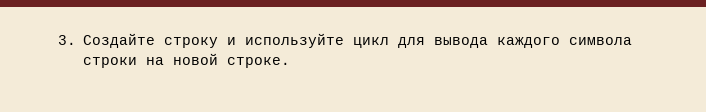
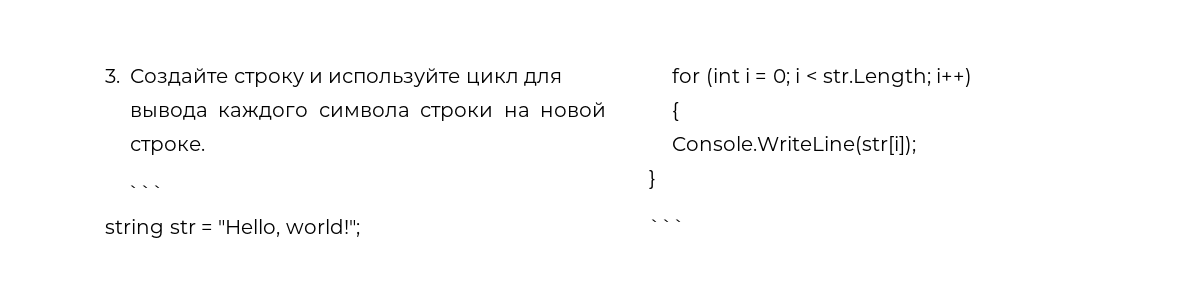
  3. Создайте строку и используйте цикл для вывода каждого символа строки на новой строке.
+ ```
+ string str = "Hello, world!";
+ for (int i = 0; i < str.Length; i++)
+ {
+ Console.WriteLine(str[i]);
+ }
+ ```

